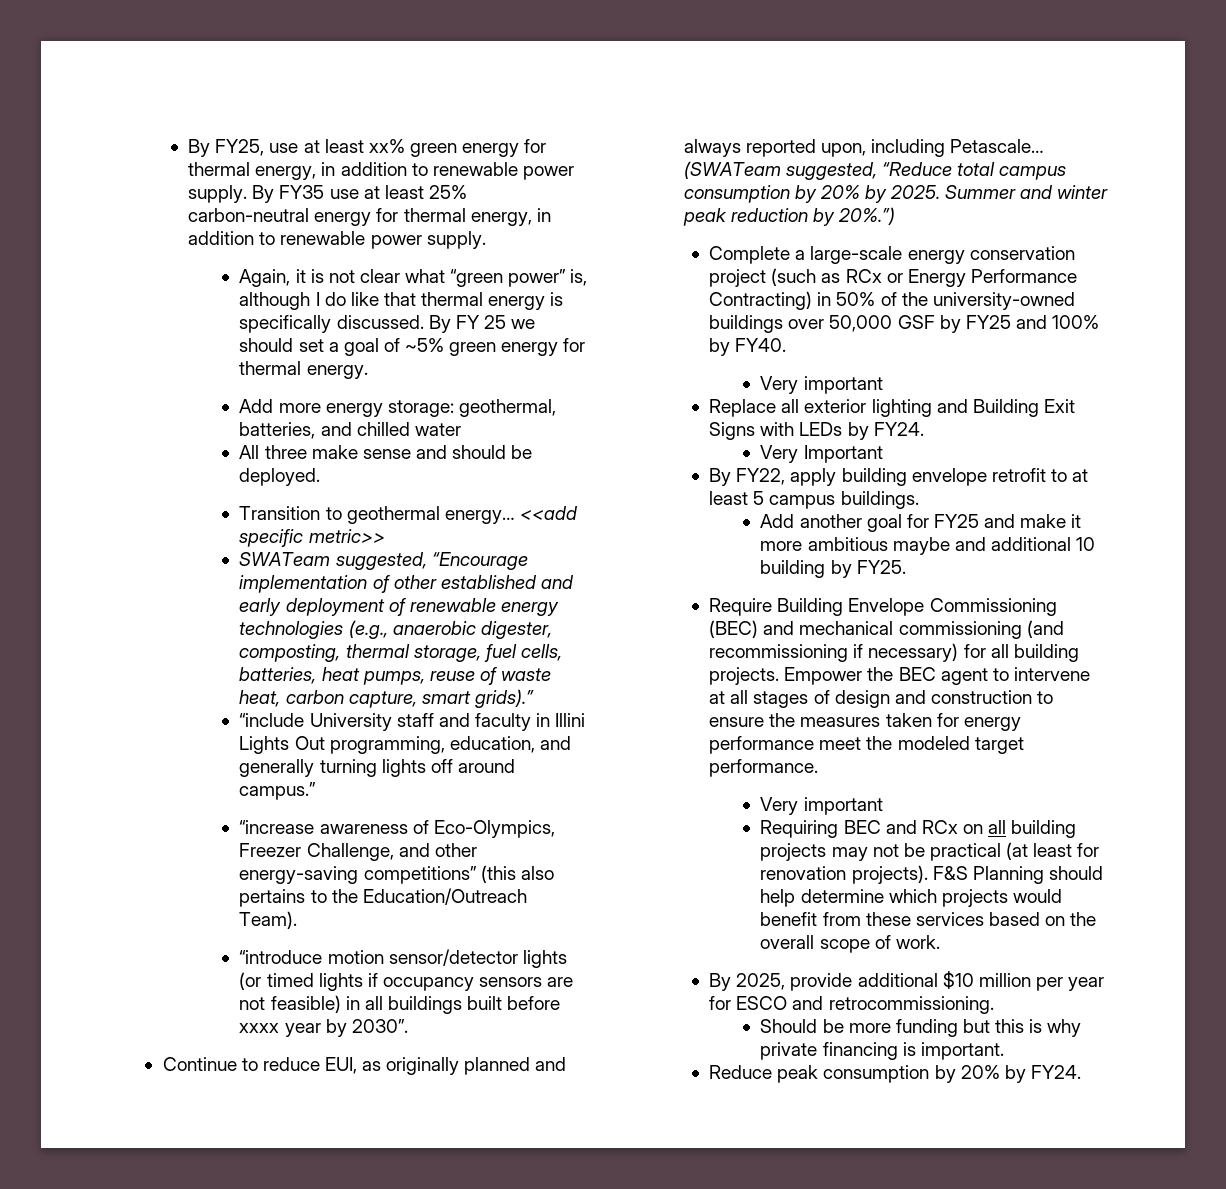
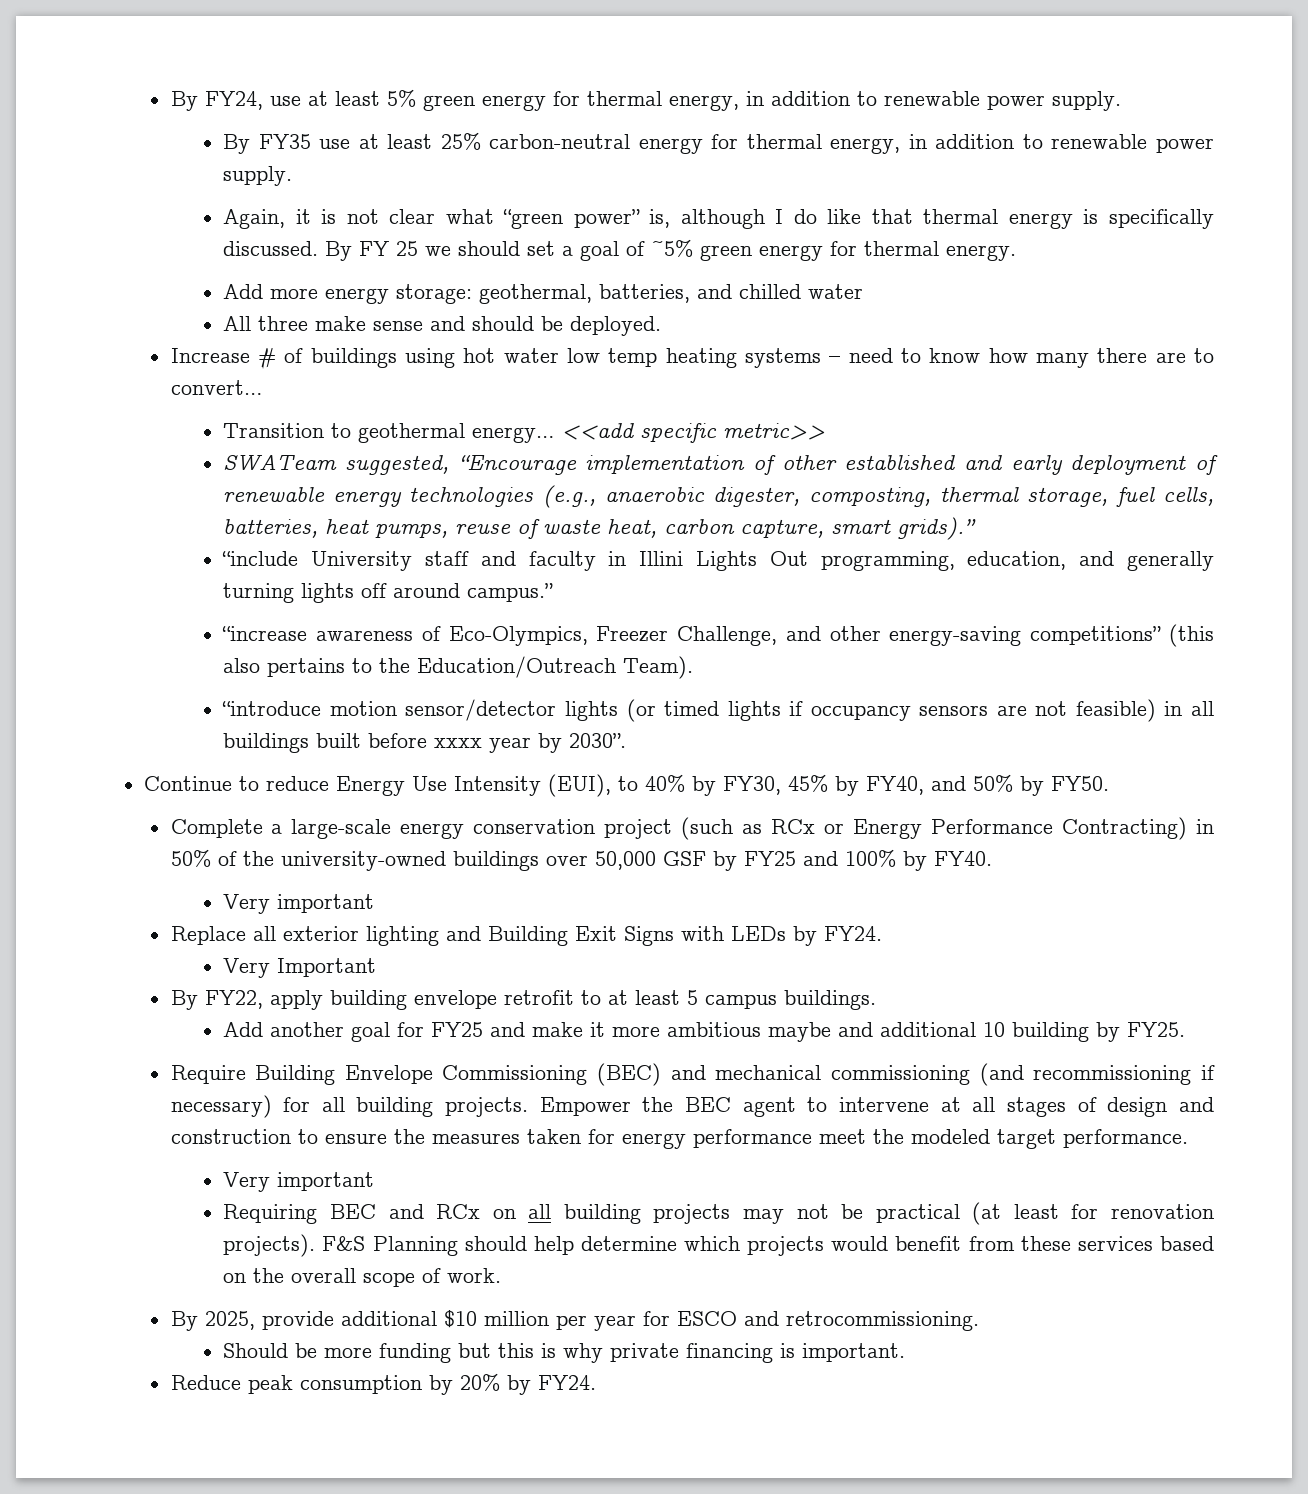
- By FY25, use at least xx% green energy for thermal energy, in addition to renewable power supply. By FY35 use at least 25% carbon-neutral energy for thermal energy, in addition to renewable power supply.
+ By FY24, use at least 5% green energy for thermal energy, in addition to renewable power supply.
+ By FY35 use at least 25% carbon-neutral energy for thermal energy, in addition to renewable power supply.
+ Increase # of buildings using hot water low temp heating systems – need to know how many there are to convert…
- Continue to reduce EUI, as originally planned and always reported upon, including Petascale… (SWATeam suggested, “Reduce total campus consumption by 20% by 2025. Summer and winter peak reduction by 20%.”)
+ Continue to reduce Energy Use Intensity (EUI), to 40% by FY30, 45% by FY40, and 50% by FY50.

